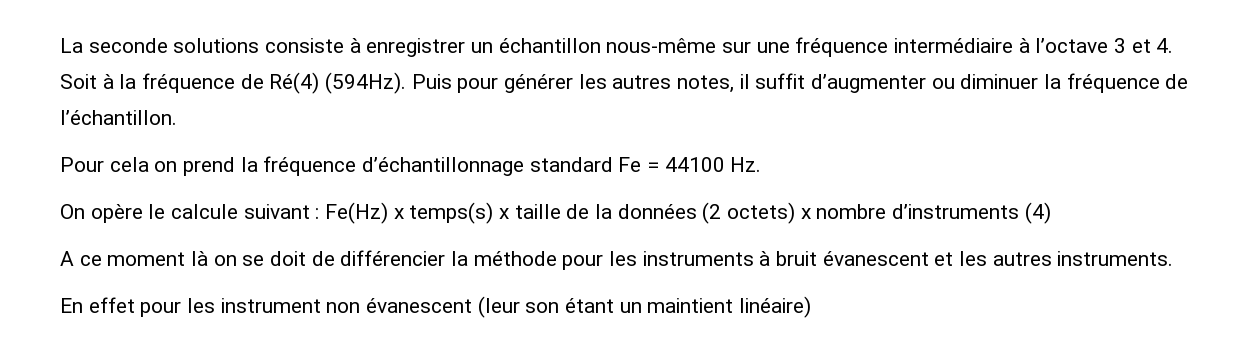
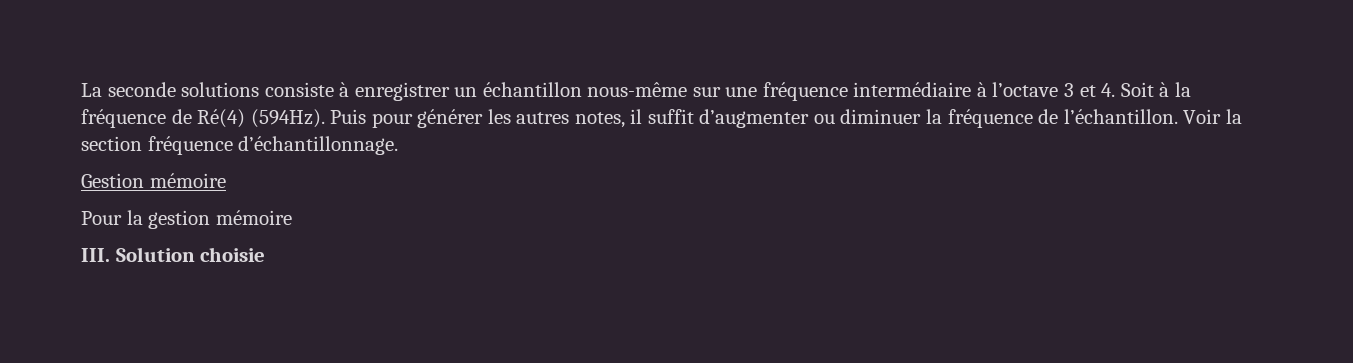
- Puis pour générer les autres notes, il suffit d’augmenter ou diminuer la fréquence de l’échantillon.
- Pour cela on prend la fréquence d’échantillonnage standard Fe = 44100 Hz.
- On opère le calcule suivant : Fe(Hz) x temps(s) x taille de la données (2 octets) x nombre d’instruments (4)
- A ce moment là on se doit de différencier la méthode pour les instruments à bruit évanescent et les autres instruments.
- En effet pour les instrument non évanescent (leur son étant un maintient linéaire)
+ Puis pour générer les autres notes, il suffit d’augmenter ou diminuer la fréquence de l’échantillon. Voir la section fréquence d’échantillonnage.
+ Gestion mémoire
+ Pour la gestion mémoire
+ III. Solution choisie

